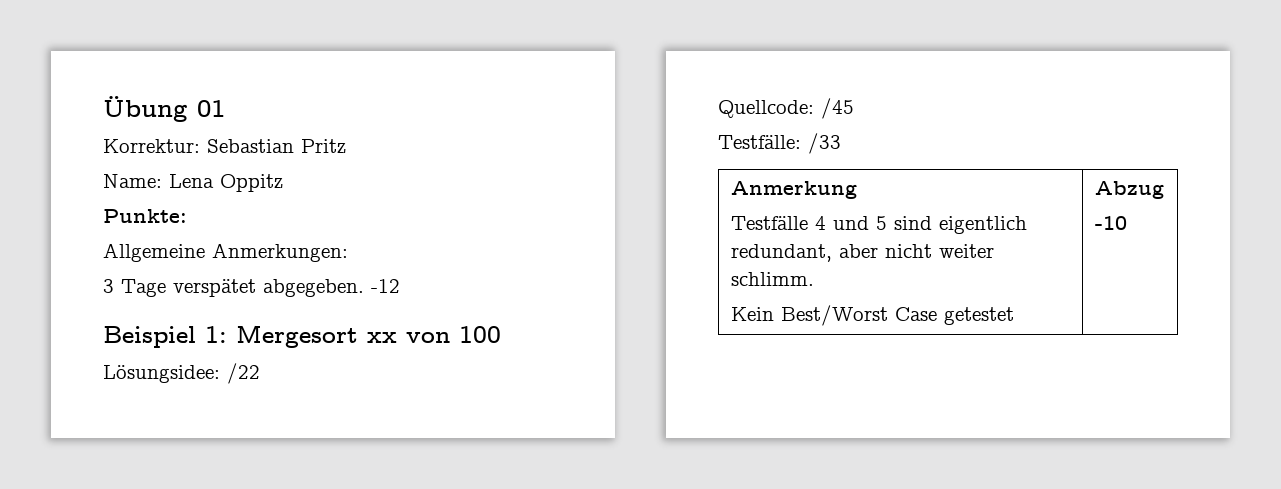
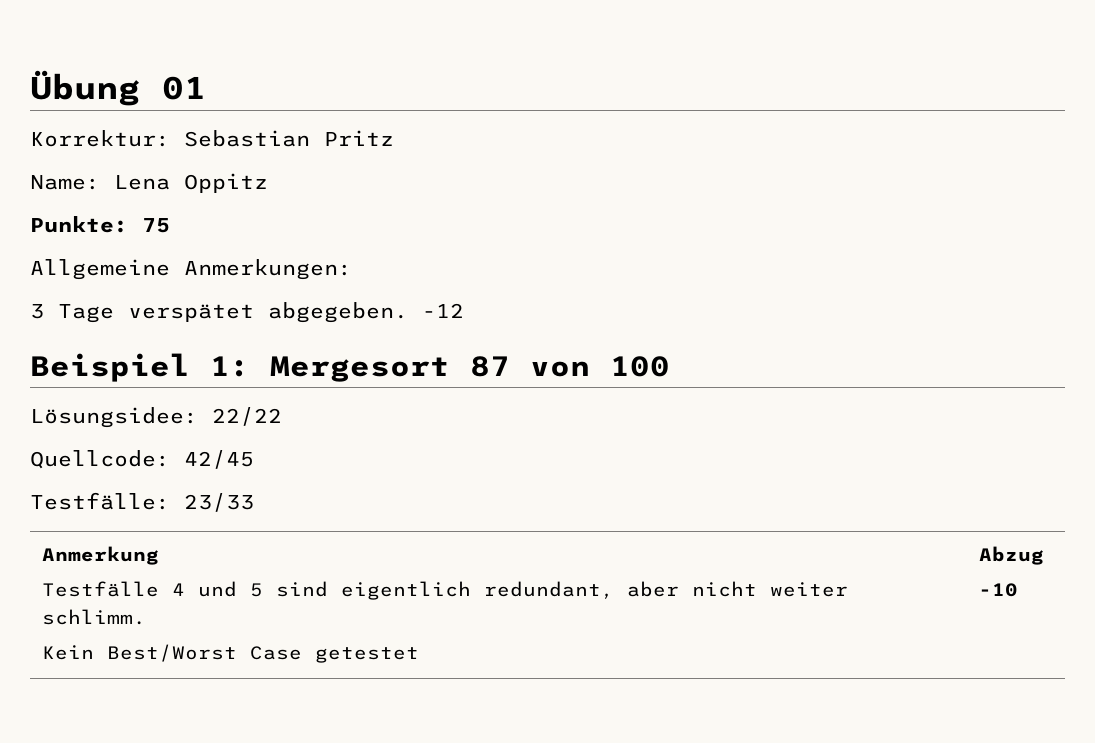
- Punkte:
+ Punkte: 75
- Beispiel 1: Mergesort xx von 100
+ Beispiel 1: Mergesort 87 von 100
- Lösungsidee: /22
+ Lösungsidee: 22/22
- Quellcode: /45
+ Quellcode: 42/45
- Testfälle: /33
+ Testfälle: 23/33

